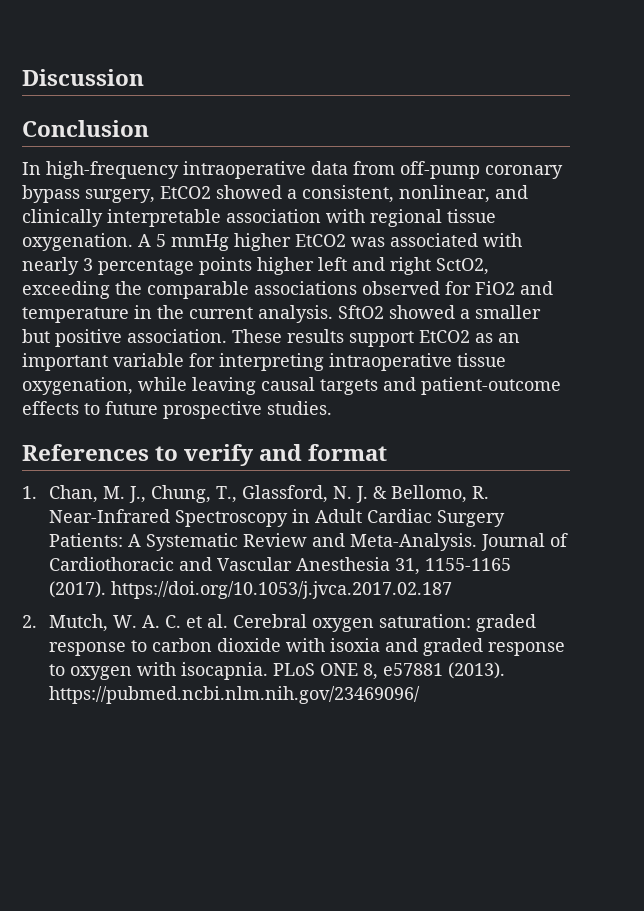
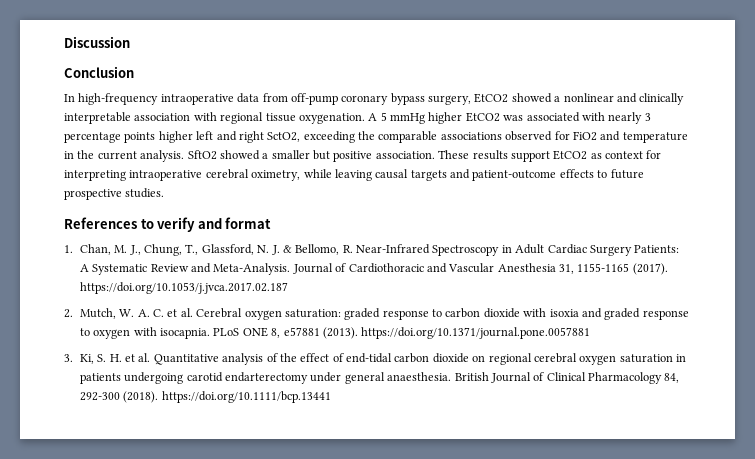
- In high-frequency intraoperative data from off-pump coronary bypass surgery, EtCO2 showed a consistent, nonlinear, and clinically interpretable association with regional tissue oxygenation.
+ In high-frequency intraoperative data from off-pump coronary bypass surgery, EtCO2 showed a nonlinear and clinically interpretable association with regional tissue oxygenation.
- These results support EtCO2 as an important variable for interpreting intraoperative tissue oxygenation, while leaving causal targets and patient-outcome effects to future prospective studies.
+ These results support EtCO2 as context for interpreting intraoperative cerebral oximetry, while leaving causal targets and patient-outcome effects to future prospective studies.
- PLoS ONE 8, e57881 (2013). https://pubmed.ncbi.nlm.nih.gov/23469096/
+ PLoS ONE 8, e57881 (2013). https://doi.org/10.1371/journal.pone.0057881
+ 3. Ki, S. H. et al. Quantitative analysis of the effect of end-tidal carbon dioxide on regional cerebral oxygen saturation in patients undergoing carotid endarterectomy under general anaesthesia. British Journal of Clinical Pharmacology 84, 292-300 (2018). https://doi.org/10.1111/bcp.13441

